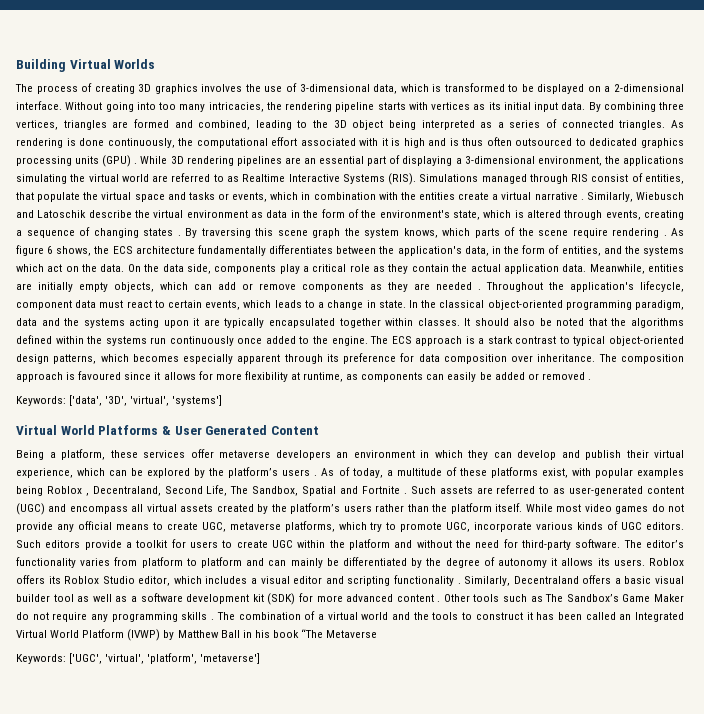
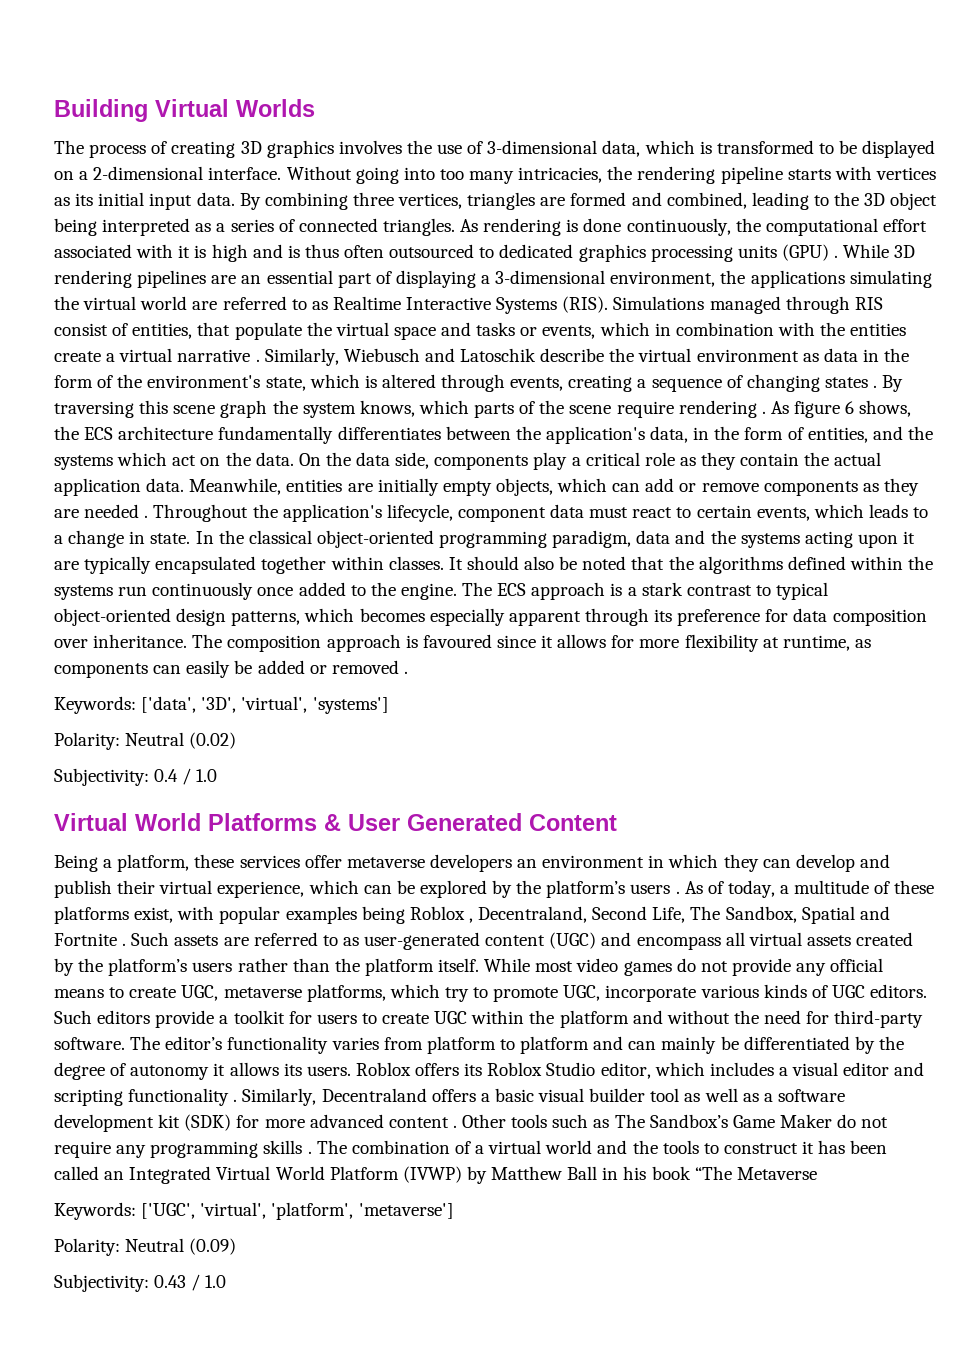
+ Polarity: Neutral (0.02)
+ Subjectivity: 0.4 / 1.0
+ Polarity: Neutral (0.09)
+ Subjectivity: 0.43 / 1.0

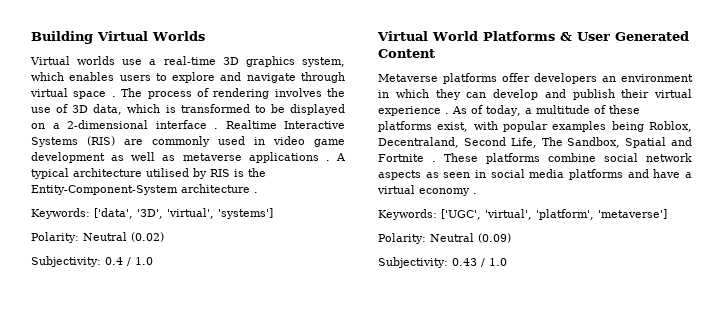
- The process of creating 3D graphics involves the use of 3-dimensional data, which is transformed to be displayed on a 2-dimensional interface. Without going into too many intricacies, the rendering pipeline starts with vertices as its initial input data. By combining three vertices, triangles are formed and combined, leading to the 3D object being interpreted as a series of connected triangles. As rendering is done continuously, the computational effort associated with it is high and is thus often outsourced to dedicated graphics processing units (GPU) . While 3D rendering pipelines are an essential part of displaying a 3-dimensional environment, the applications simulating the virtual world are referred to as Realtime Interactive Systems (RIS). Simulations managed through RIS consist of entities, that populate the virtual space and tasks or events, which in combination with the entities create a virtual narrative . Similarly, Wiebusch and Latoschik describe the virtual environment as data in the form of the environment's state, which is altered through events, creating a sequence of changing states . By traversing this scene graph the system knows, which parts of the scene require rendering . As figure 6 shows, the ECS architecture fundamentally differentiates between the application's data, in the form of entities, and the systems which act on the data. On the data side, components play a critical role as they contain the actual application data. Meanwhile, entities are initially empty objects, which can add or remove components as they are needed . Throughout the application's lifecycle, component data must react to certain events, which leads to a change in state. In the classical object-oriented programming paradigm, data and the systems acting upon it are typically encapsulated together within classes. It should also be noted that the algorithms defined within the systems run continuously once added to the engine. The ECS approach is a stark contrast to typical object-oriented design patterns, which becomes especially apparent through its preference for data composition over inheritance. The composition approach is favoured since it allows for more flexibility at runtime, as components can easily be added or removed .
+ Virtual worlds use a real-time 3D graphics system, which enables users to explore and navigate through virtual space . The process of rendering involves the use of 3D data, which is transformed to be displayed on a 2-dimensional interface . Realtime Interactive Systems (RIS) are commonly used in video game development as well as metaverse applications . A typical architecture utilised by RIS is the Entity-Component-System architecture .
- Being a platform, these services offer metaverse developers an environment in which they can develop and publish their virtual experience, which can be explored by the platform’s users .
+ Metaverse platforms offer developers an environment in which they can develop and publish their virtual experience .
- As of today, a multitude of these platforms exist, with popular examples being Roblox , Decentraland, Second Life, The Sandbox, Spatial and Fortnite .
+ As of today, a multitude of these platforms exist, with popular examples being Roblox, Decentraland, Second Life, The Sandbox, Spatial and Fortnite .
- Such assets are referred to as user-generated content (UGC) and encompass all virtual assets created by the platform’s users rather than the platform itself. While most video games do not provide any official means to create UGC, metaverse platforms, which try to promote UGC, incorporate various kinds of UGC editors. Such editors provide a toolkit for users to create UGC within the platform and without the need for third-party software. The editor’s functionality varies from platform to platform and can mainly be differentiated by the degree of autonomy it allows its users. Roblox offers its Roblox Studio editor, which includes a visual editor and scripting functionality . Similarly, Decentraland offers a basic visual builder tool as well as a software development kit (SDK) for more advanced content . Other tools such as The Sandbox’s Game Maker do not require any programming skills . The combination of a virtual world and the tools to construct it has been called an Integrated Virtual World Platform (IVWP) by Matthew Ball in his book “The Metaverse
+ These platforms combine social network aspects as seen in social media platforms and have a virtual economy .

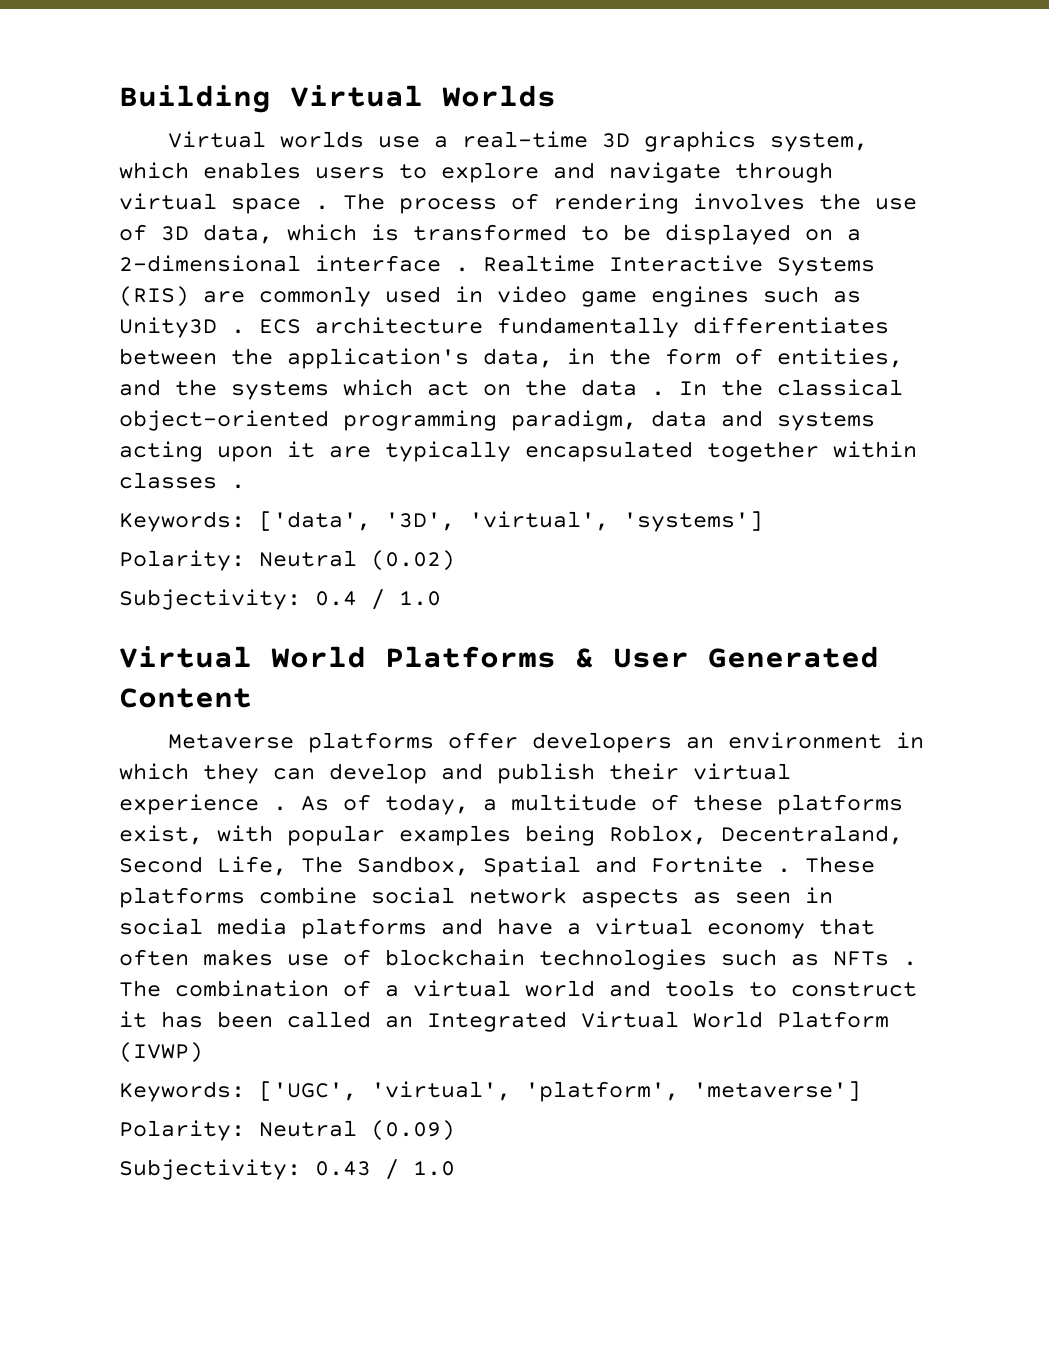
- Realtime Interactive Systems (RIS) are commonly used in video game development as well as metaverse applications . A typical architecture utilised by RIS is the Entity-Component-System architecture .
+ Realtime Interactive Systems (RIS) are commonly used in video game engines such as Unity3D . ECS architecture fundamentally differentiates between the application's data, in the form of entities, and the systems which act on the data . In the classical object-oriented programming paradigm, data and systems acting upon it are typically encapsulated together within classes .
- These platforms combine social network aspects as seen in social media platforms and have a virtual economy .
+ These platforms combine social network aspects as seen in social media platforms and have a virtual economy that often makes use of blockchain technologies such as NFTs . The combination of a virtual world and tools to construct it has been called an Integrated Virtual World Platform (IVWP)

